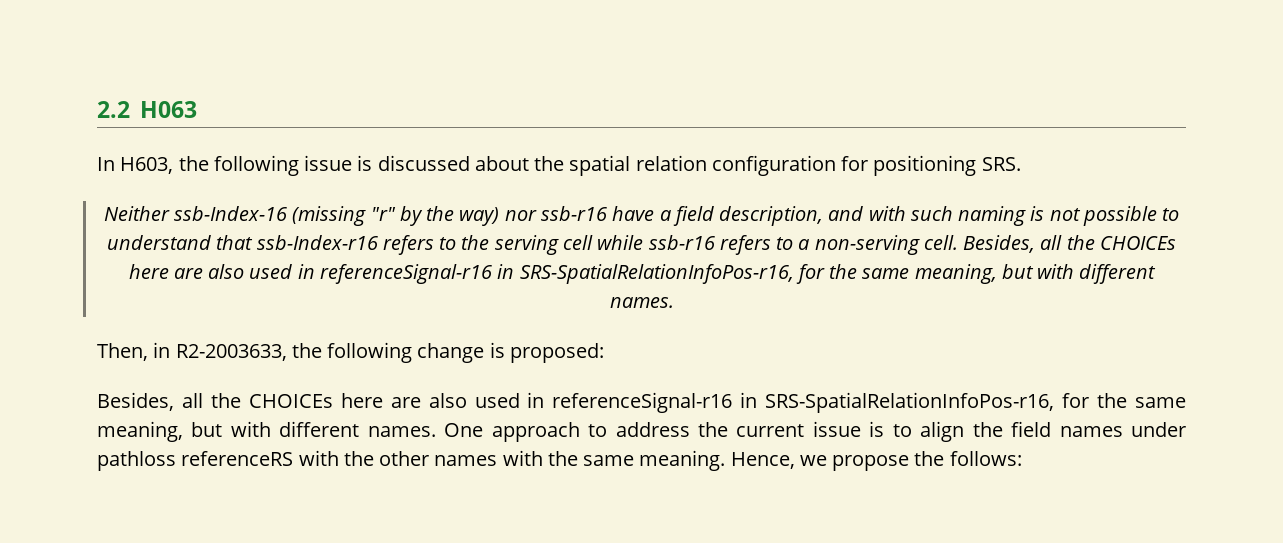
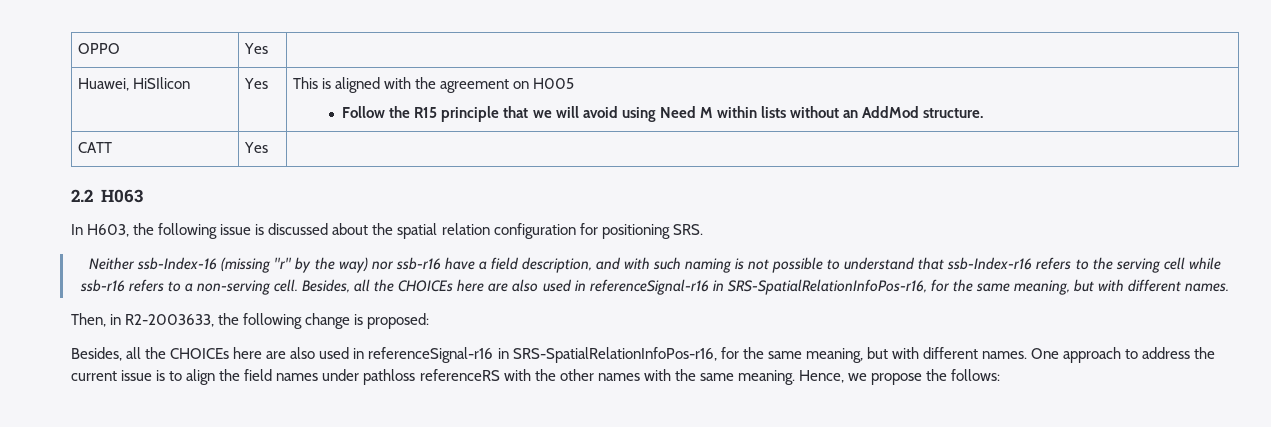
+ OPPO | Yes |
+ Huawei, HiSIlicon | Yes | This is aligned with the agreement on H005
+ Follow the R15 principle that we will avoid using Need M within lists without an AddMod structure.
+ CATT | Yes |

